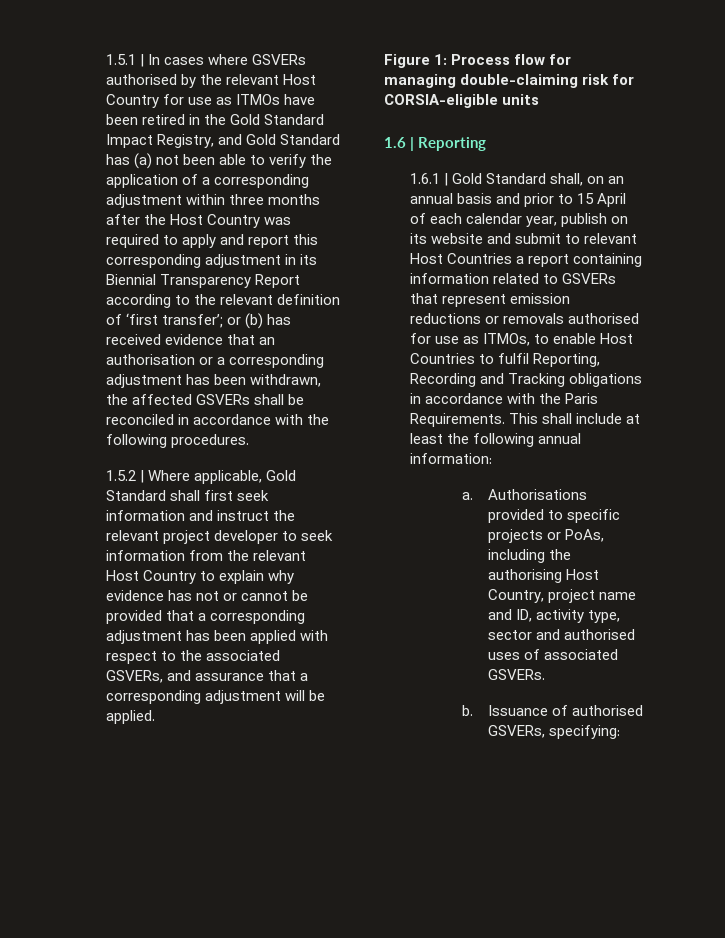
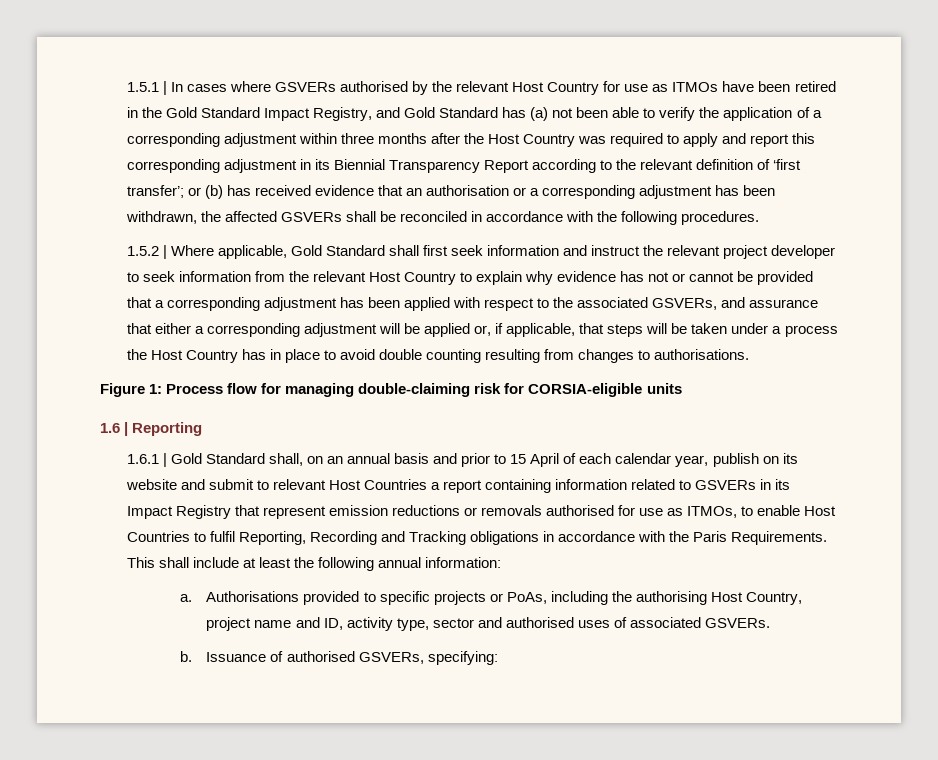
- 1.5.2 | Where applicable, Gold Standard shall first seek information and instruct the relevant project developer to seek information from the relevant Host Country to explain why evidence has not or cannot be provided that a corresponding adjustment has been applied with respect to the associated GSVERs, and assurance that a corresponding adjustment will be applied.
+ 1.5.2 | Where applicable, Gold Standard shall first seek information and instruct the relevant project developer to seek information from the relevant Host Country to explain why evidence has not or cannot be provided that a corresponding adjustment has been applied with respect to the associated GSVERs, and assurance that either a corresponding adjustment will be applied or, if applicable, that steps will be taken under a process the Host Country has in place to avoid double counting resulting from changes to authorisations.
- 1.6.1 | Gold Standard shall, on an annual basis and prior to 15 April of each calendar year, publish on its website and submit to relevant Host Countries a report containing information related to GSVERs that represent emission reductions or removals authorised for use as ITMOs, to enable Host Countries to fulfil Reporting, Recording and Tracking obligations in accordance with the Paris Requirements.
+ 1.6.1 | Gold Standard shall, on an annual basis and prior to 15 April of each calendar year, publish on its website and submit to relevant Host Countries a report containing information related to GSVERs in its Impact Registry that represent emission reductions or removals authorised for use as ITMOs, to enable Host Countries to fulfil Reporting, Recording and Tracking obligations in accordance with the Paris Requirements.

